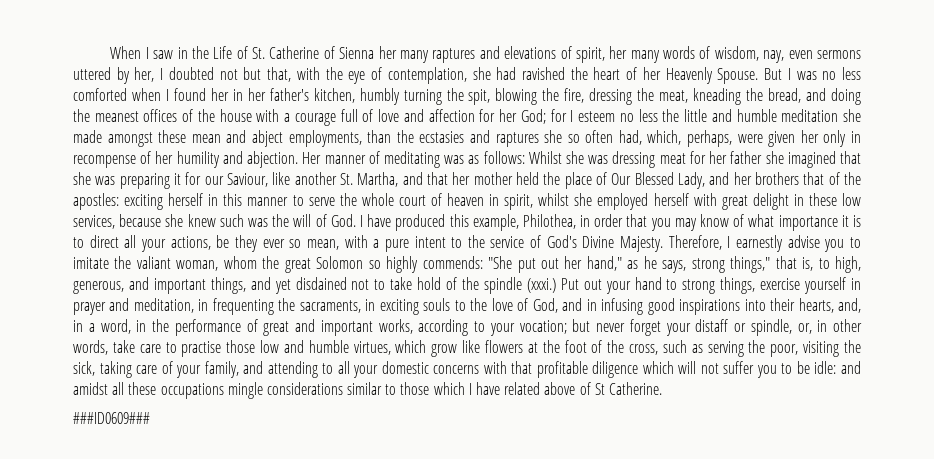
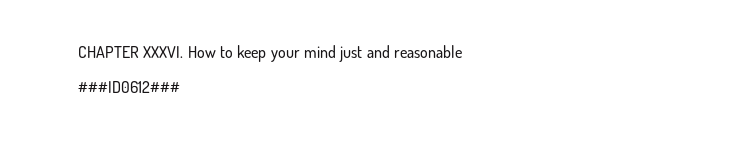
- When I saw in the Life of St. Catherine of Sienna her many raptures and elevations of spirit, her many words of wisdom, nay, even sermons uttered by her, I doubted not but that, with the eye of contemplation, she had ravished the heart of her Heavenly Spouse. But I was no less comforted when I found her in her father's kitchen, humbly turning the spit, blowing the fire, dressing the meat, kneading the bread, and doing the meanest offices of the house with a courage full of love and affection for her God; for I esteem no less the little and humble meditation she made amongst these mean and abject employments, than the ecstasies and raptures she so often had, which, perhaps, were given her only in recompense of her humility and abjection. Her manner of meditating was as follows: Whilst she was dressing meat for her father she imagined that she was preparing it for our Saviour, like another St. Martha, and that her mother held the place of Our Blessed Lady, and her brothers that of the apostles: exciting herself in this manner to serve the whole court of heaven in spirit, whilst she employed herself with great delight in these low services, because she knew such was the will of God. I have produced this example, Philothea, in order that you may know of what importance it is to direct all your actions, be they ever so mean, with a pure intent to the service of God's Divine Majesty. Therefore, I earnestly advise you to imitate the valiant woman, whom the great Solomon so highly commends: "She put out her hand," as he says, strong things," that is, to high, generous, and important things, and yet disdained not to take hold of the spindle (xxxi.) Put out your hand to strong things, exercise yourself in prayer and meditation, in frequenting the sacraments, in exciting souls to the love of God, and in infusing good inspirations into their hearts, and, in a word, in the performance of great and important works, according to your vocation; but never forget your distaff or spindle, or, in other words, take care to practise those low and humble virtues, which grow like flowers at the foot of the cross, such as serving the poor, visiting the sick, taking care of your family, and attending to all your domestic concerns with that profitable diligence which will not suffer you to be idle: and amidst all these occupations mingle considerations similar to those which I have related above of St Catherine.
- ###ID0609###
+ CHAPTER XXXVI. How to keep your mind just and reasonable
+ ###ID0612###

